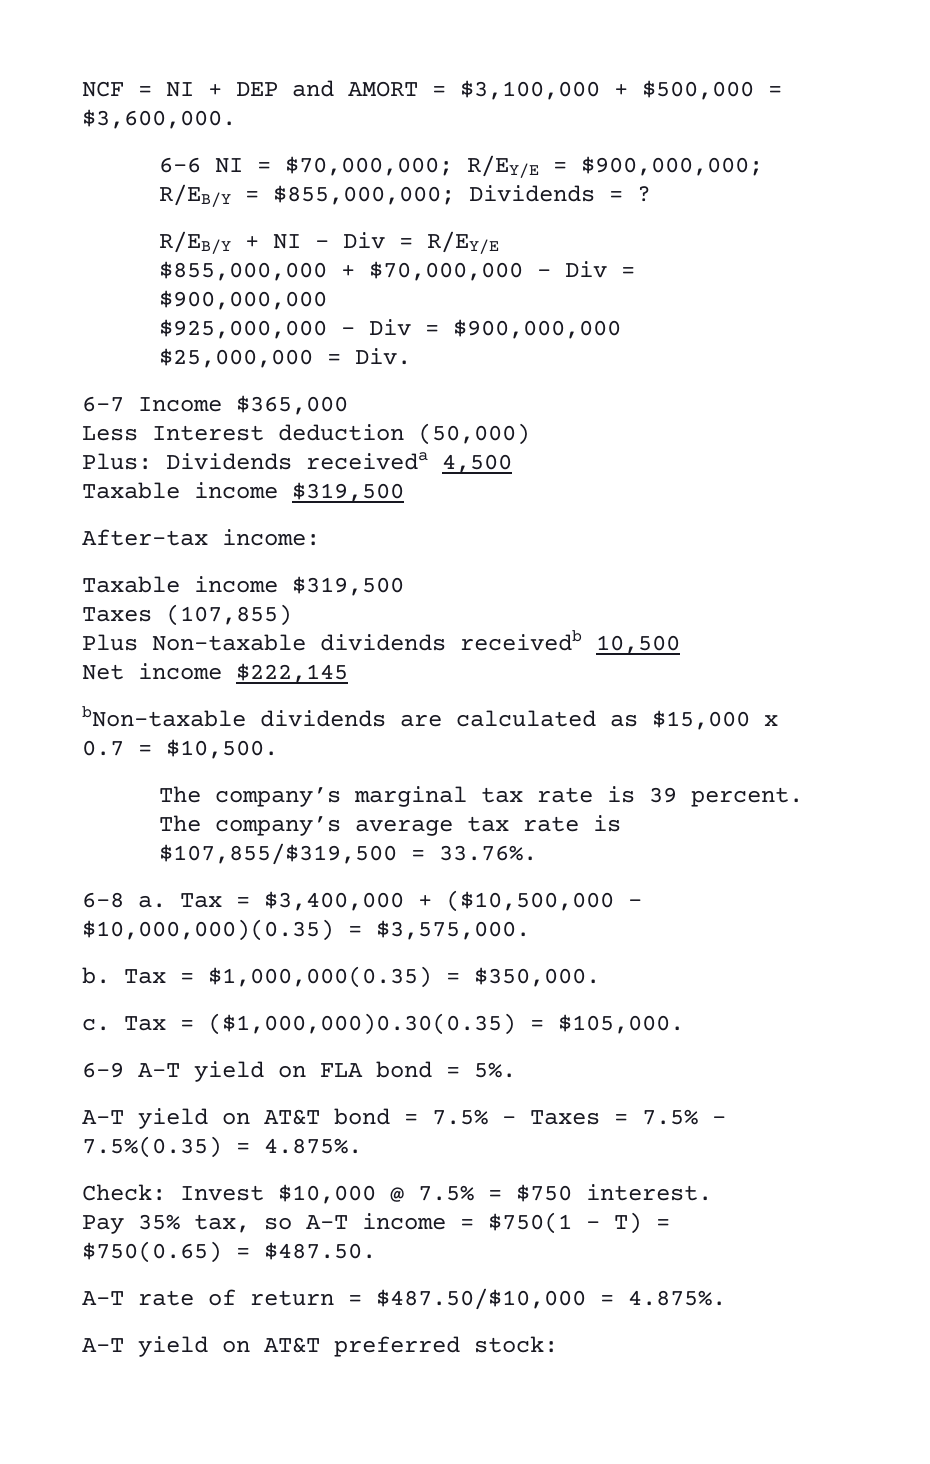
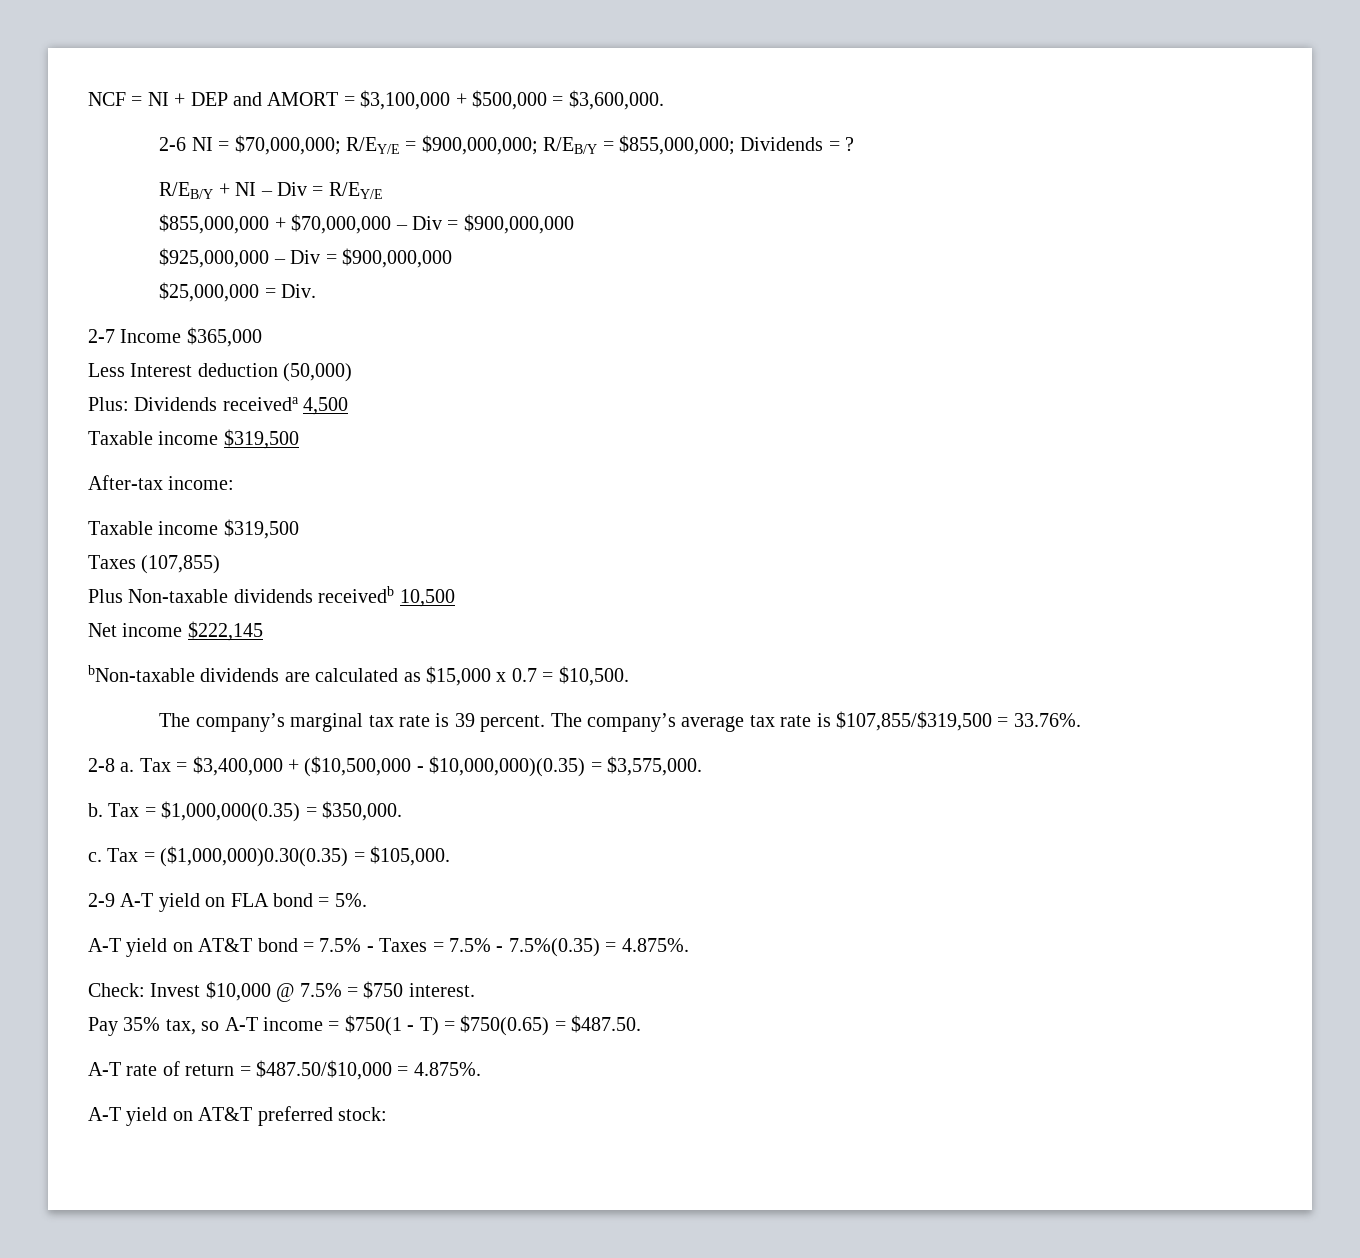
- 6-6 NI = $70,000,000; R/EY/E = $900,000,000; R/EB/Y = $855,000,000; Dividends = ?
+ 2-6 NI = $70,000,000; R/EY/E = $900,000,000; R/EB/Y = $855,000,000; Dividends = ?
- 6-7 Income $365,000
+ 2-7 Income $365,000
- 6-8 a.
+ 2-8 a.
- 6-9 A-T yield on FLA bond = 5%.
+ 2-9 A-T yield on FLA bond = 5%.

